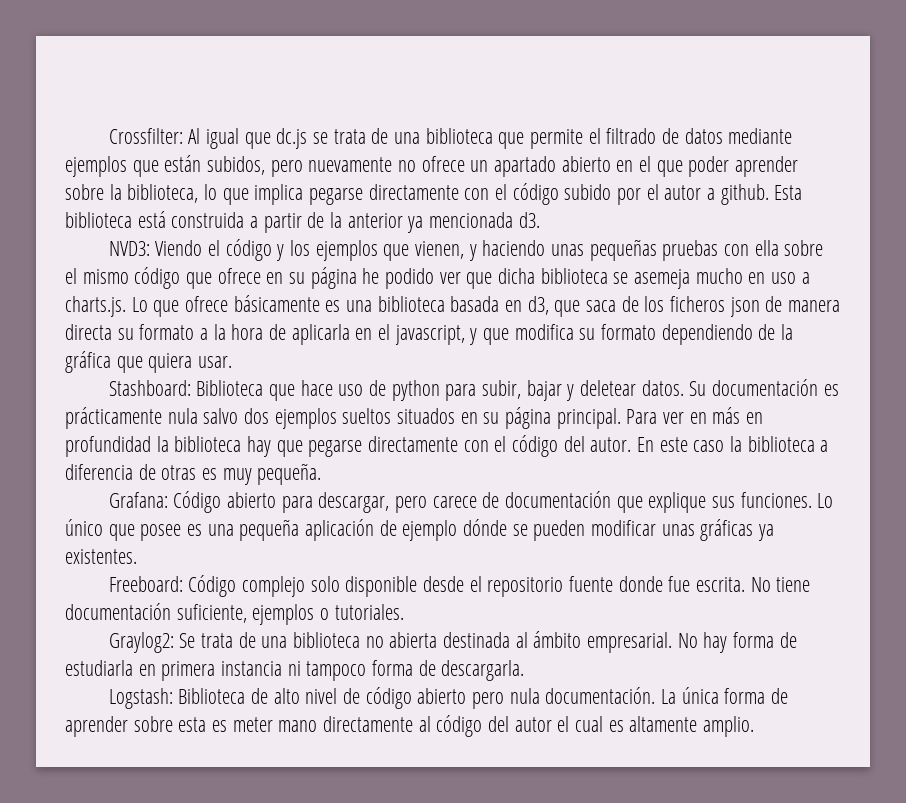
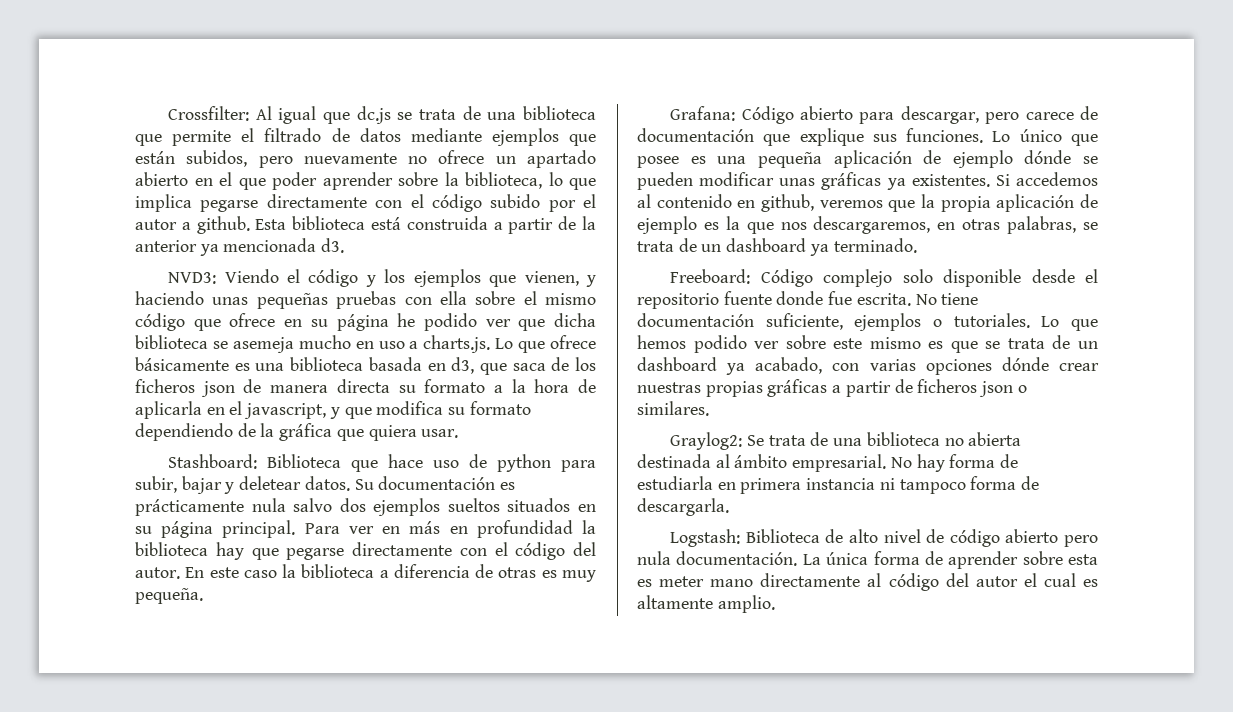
+ Si accedemos al contenido en github, veremos que la propia aplicación de ejemplo es la que nos descargaremos, en otras palabras, se trata de un dashboard ya terminado.
+ Lo que hemos podido ver sobre este mismo es que se trata de un dashboard ya acabado, con varias opciones dónde crear nuestras propias gráficas a partir de ficheros json o similares.

